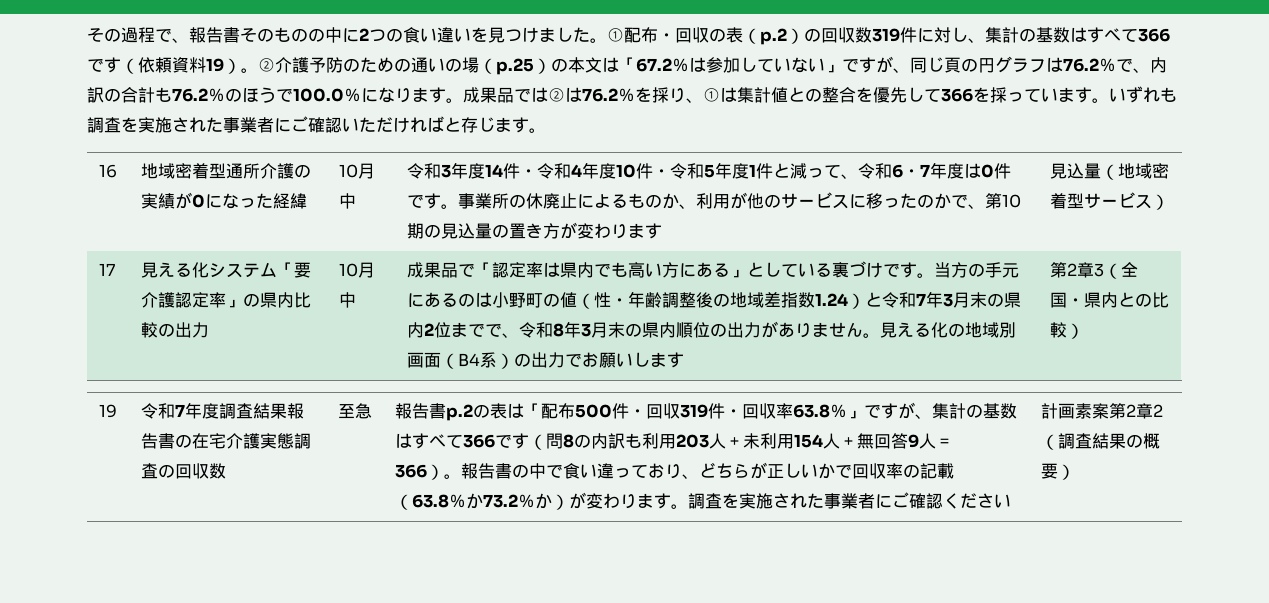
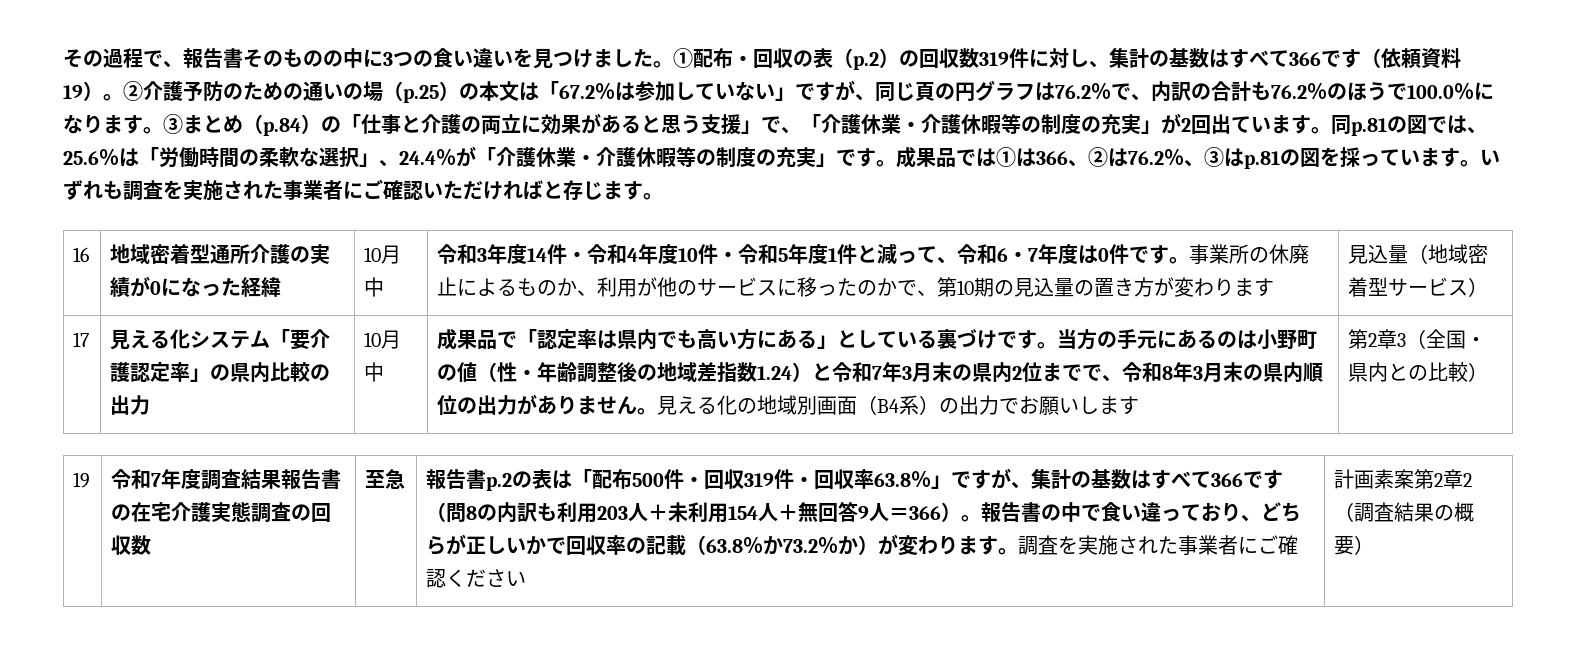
- その過程で、報告書そのものの中に2つの食い違いを見つけました。
+ その過程で、報告書そのものの中に3つの食い違いを見つけました。
- 成果品では②は76.2％を採り、①は集計値との整合を優先して366を採っています。
+ ③まとめ（p.84）の「仕事と介護の両立に効果があると思う支援」で、「介護休業・介護休暇等の制度の充実」が2回出ています。同p.81の図では、25.6％は「労働時間の柔軟な選択」、24.4％が「介護休業・介護休暇等の制度の充実」です。成果品では①は366、②は76.2％、③はp.81の図を採っています。

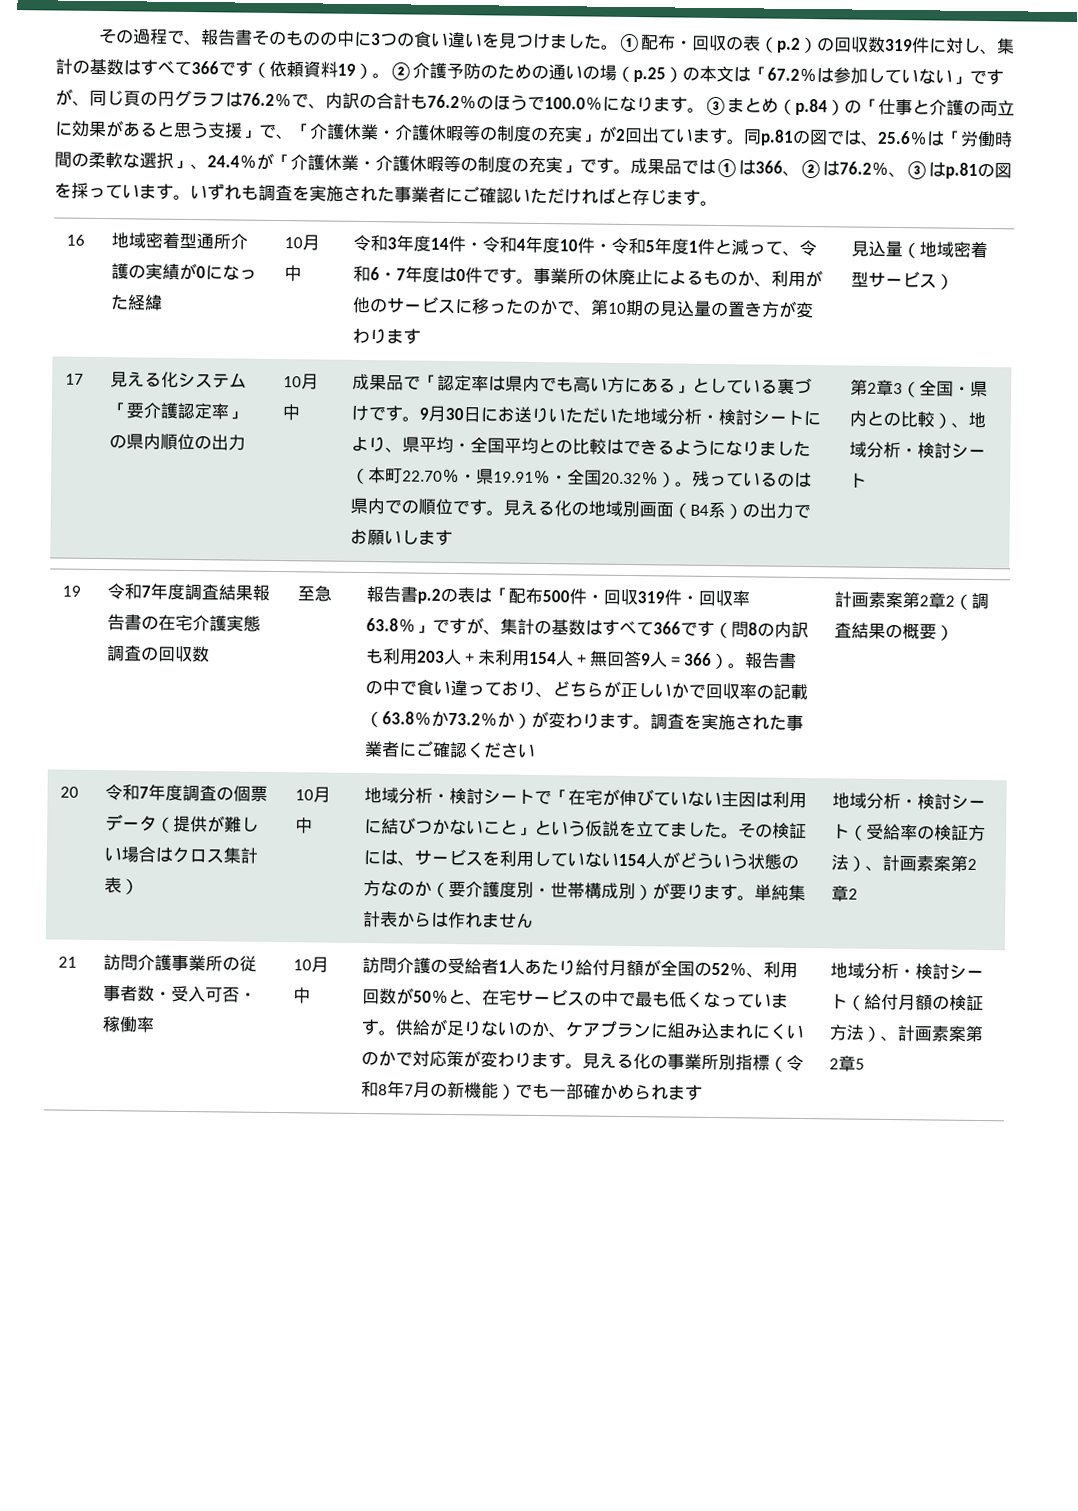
- 見える化システム「要介護認定率」の県内比較の出力
+ 見える化システム「要介護認定率」の県内順位の出力
- 当方の手元にあるのは小野町の値（性・年齢調整後の地域差指数1.24）と令和7年3月末の県内2位までで、令和8年3月末の県内順位の出力がありません。
+ 9月30日にお送りいただいた地域分析・検討シートにより、県平均・全国平均との比較はできるようになりました（本町22.70％・県19.91％・全国20.32％）。残っているのは県内での順位です。
- 第2章3（全国・県内との比較）
+ 第2章3（全国・県内との比較）、地域分析・検討シート
+ 20 | 令和7年度調査の個票データ（提供が難しい場合はクロス集計表） | 10月中 | 地域分析・検討シートで「在宅が伸びていない主因は利用に結びつかないこと」という仮説を立てました。その検証には、サービスを利用していない154人がどういう状態の方なのか（要介護度別・世帯構成別）が要ります。単純集計表からは作れません | 地域分析・検討シート（受給率の検証方法）、計画素案第2章2
+ 21 | 訪問介護事業所の従事者数・受入可否・稼働率 | 10月中 | 訪問介護の受給者1人あたり給付月額が全国の52％、利用回数が50％と、在宅サービスの中で最も低くなっています。供給が足りないのか、ケアプランに組み込まれにくいのかで対応策が変わります。見える化の事業所別指標（令和8年7月の新機能）でも一部確かめられます | 地域分析・検討シート（給付月額の検証方法）、計画素案第2章5

